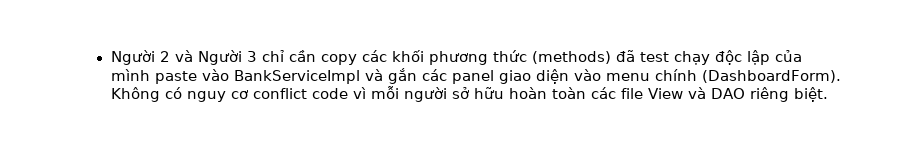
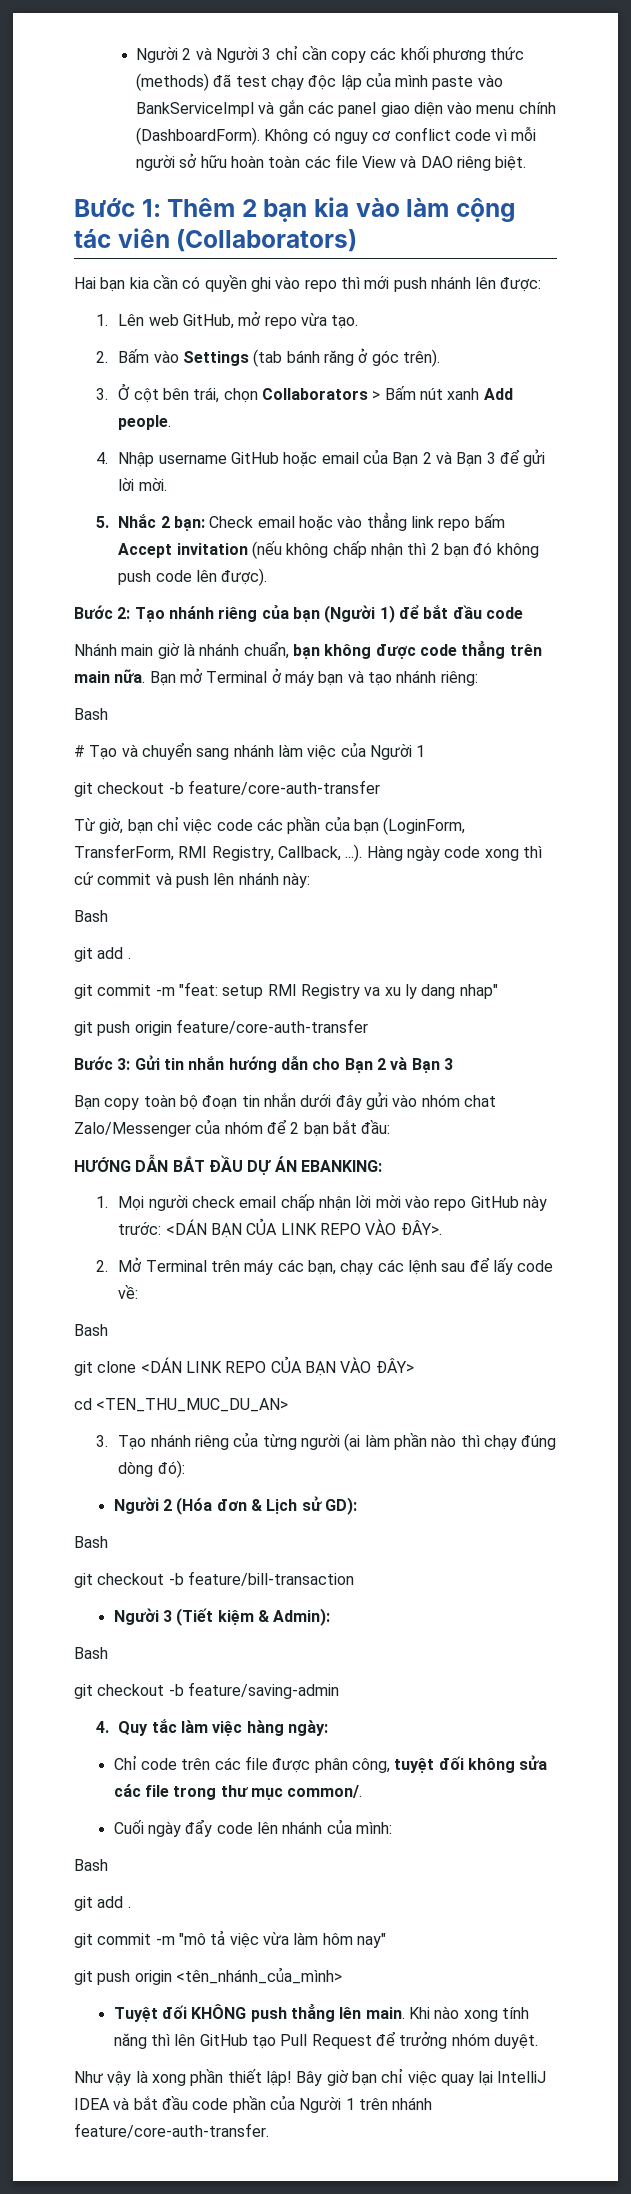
+ Bước 1: Thêm 2 bạn kia vào làm cộng tác viên (Collaborators)
+ Hai bạn kia cần có quyền ghi vào repo thì mới push nhánh lên được:
+ 1. Lên web GitHub, mở repo vừa tạo.
+ 2. Bấm vào Settings (tab bánh răng ở góc trên).
+ 3. Ở cột bên trái, chọn Collaborators > Bấm nút xanh Add people.
+ 4. Nhập username GitHub hoặc email của Bạn 2 và Bạn 3 để gửi lời mời.
+ 5. Nhắc 2 bạn: Check email hoặc vào thẳng link repo bấm Accept invitation (nếu không chấp nhận thì 2 bạn đó không push code lên được).
+ Bước 2: Tạo nhánh riêng của bạn (Người 1) để bắt đầu code
+ Nhánh main giờ là nhánh chuẩn, bạn không được code thẳng trên main nữa. Bạn mở Terminal ở máy bạn và tạo nhánh riêng:
+ Bash
+ # Tạo và chuyển sang nhánh làm việc của Người 1
+ git checkout -b feature/core-auth-transfer
+ Từ giờ, bạn chỉ việc code các phần của bạn (LoginForm, TransferForm, RMI Registry, Callback, ...). Hàng ngày code xong thì cứ commit và push lên nhánh này:
+ Bash
+ git add .
+ git commit -m "feat: setup RMI Registry va xu ly dang nhap"
+ git push origin feature/core-auth-transfer
+ Bước 3: Gửi tin nhắn hướng dẫn cho Bạn 2 và Bạn 3
+ Bạn copy toàn bộ đoạn tin nhắn dưới đây gửi vào nhóm chat Zalo/Messenger của nhóm để 2 bạn bắt đầu:
+ HƯỚNG DẪN BẮT ĐẦU DỰ ÁN EBANKING:
+ 1. Mọi người check email chấp nhận lời mời vào repo GitHub này trước: <DÁN BẠN CỦA LINK REPO VÀO ĐÂY>.
+ 2. Mở Terminal trên máy các bạn, chạy các lệnh sau để lấy code về:
+ Bash
+ git clone <DÁN LINK REPO CỦA BẠN VÀO ĐÂY>
+ cd <TEN_THU_MUC_DU_AN>
+ 3. Tạo nhánh riêng của từng người (ai làm phần nào thì chạy đúng dòng đó):
+ Người 2 (Hóa đơn & Lịch sử GD):
+ Bash
+ git checkout -b feature/bill-transaction
+ Người 3 (Tiết kiệm & Admin):
+ Bash
+ git checkout -b feature/saving-admin
+ 4. Quy tắc làm việc hàng ngày:
+ Chỉ code trên các file được phân công, tuyệt đối không sửa các file trong thư mục common/.
+ Cuối ngày đẩy code lên nhánh của mình:
+ Bash
+ git add .
+ git commit -m "mô tả việc vừa làm hôm nay"
+ git push origin <tên_nhánh_của_mình>
+ Tuyệt đối KHÔNG push thẳng lên main. Khi nào xong tính năng thì lên GitHub tạo Pull Request để trưởng nhóm duyệt.
+ Như vậy là xong phần thiết lập! Bây giờ bạn chỉ việc quay lại IntelliJ IDEA và bắt đầu code phần của Người 1 trên nhánh feature/core-auth-transfer.

